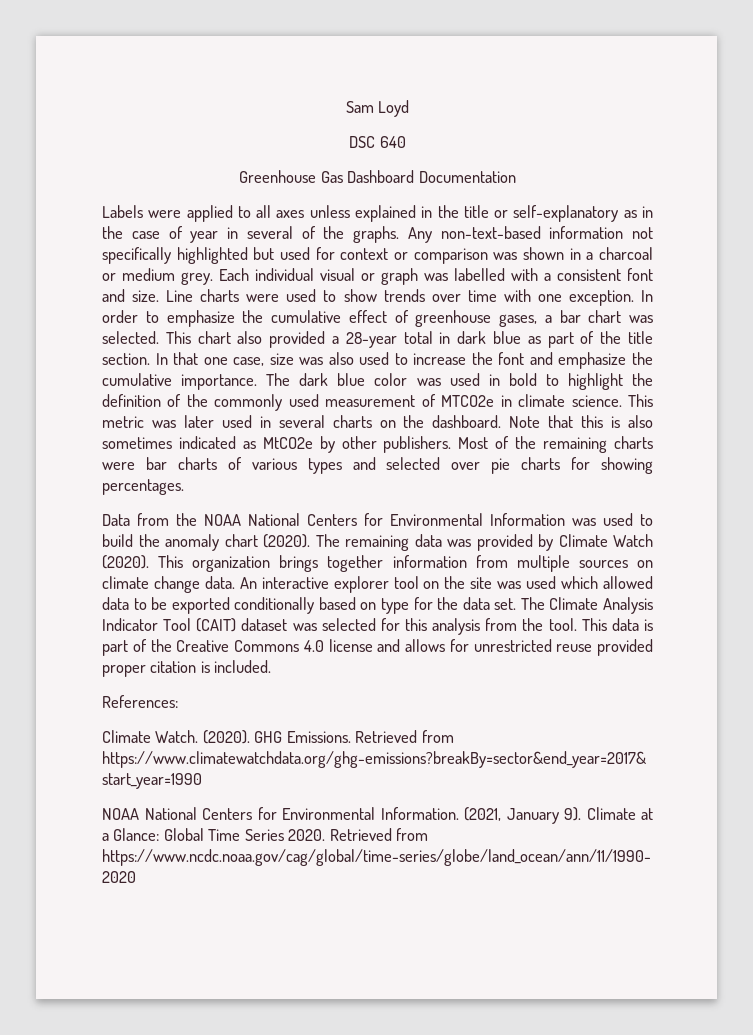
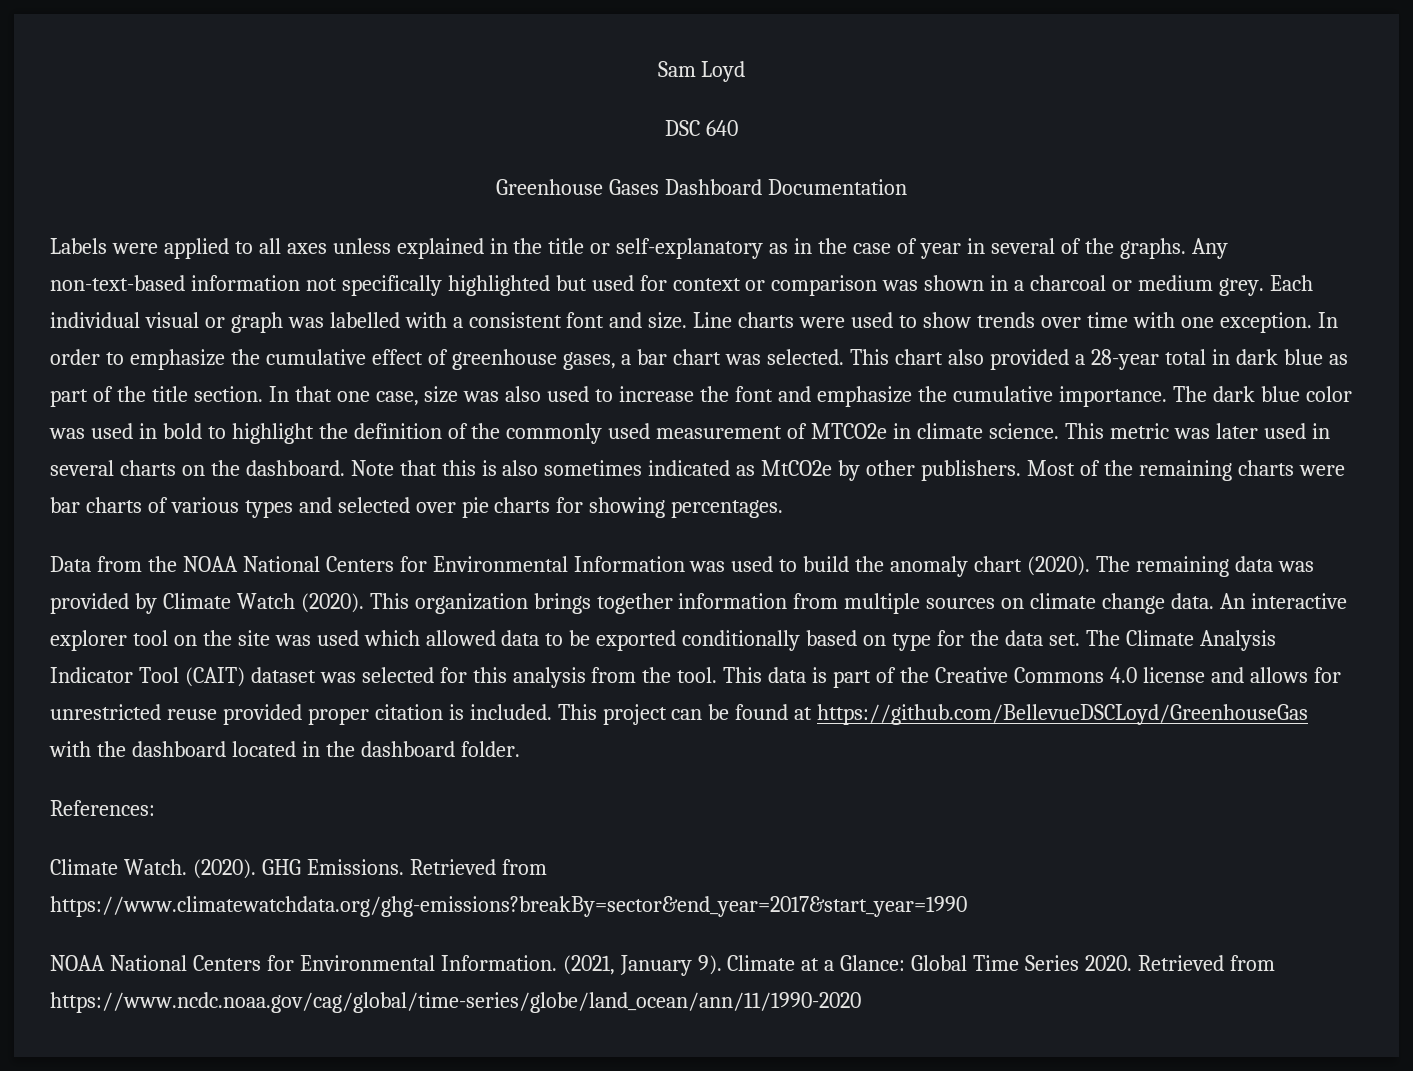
- Greenhouse Gas Dashboard Documentation
+ Greenhouse Gases Dashboard Documentation
+ This project can be found at https://github.com/BellevueDSCLoyd/GreenhouseGas with the dashboard located in the dashboard folder.

